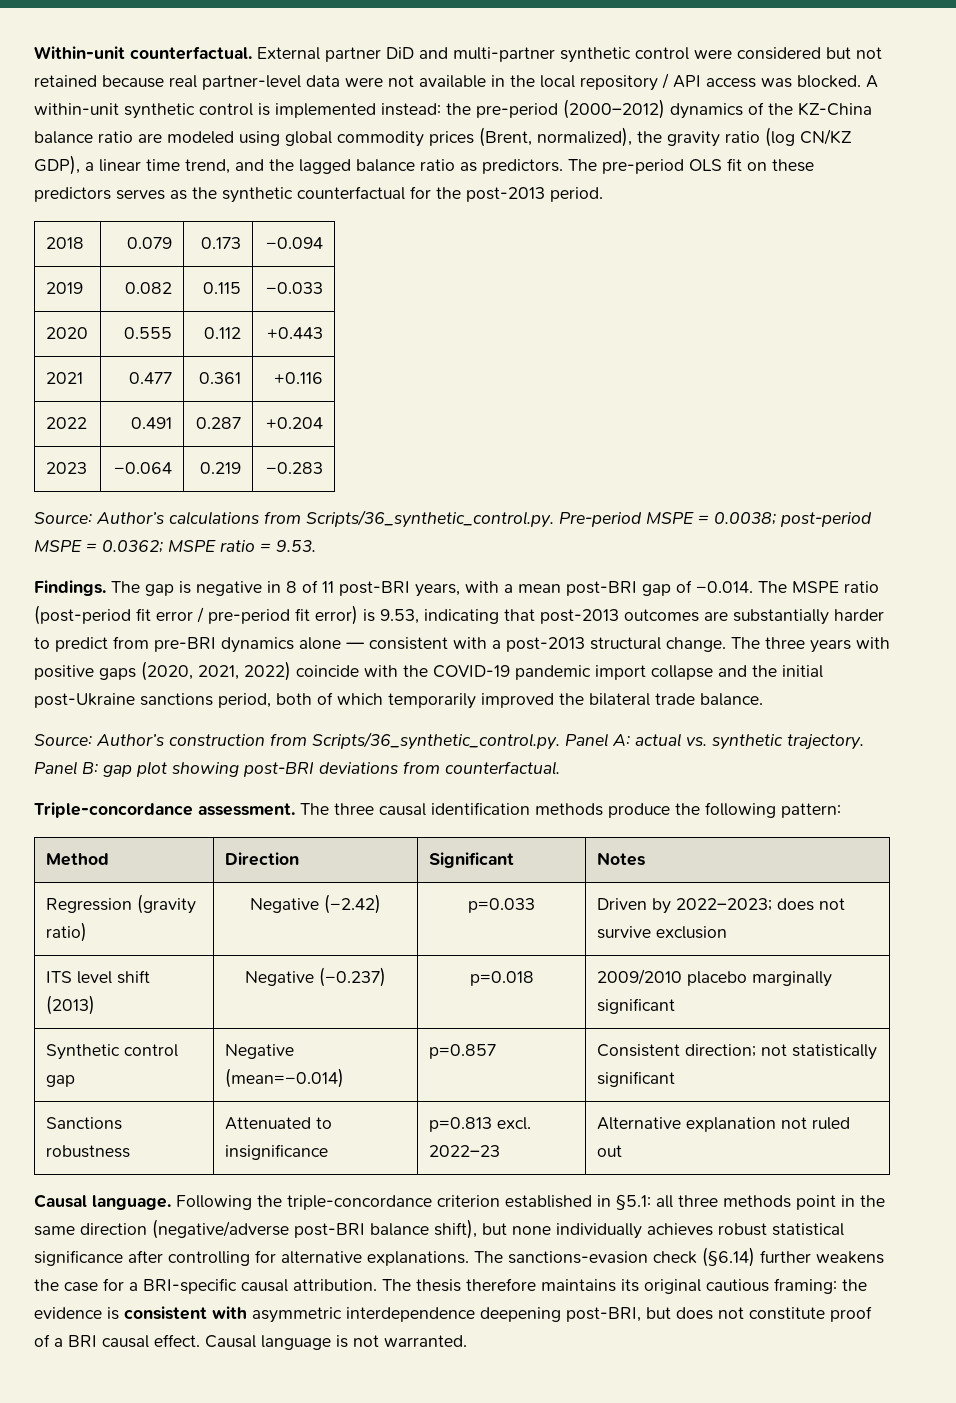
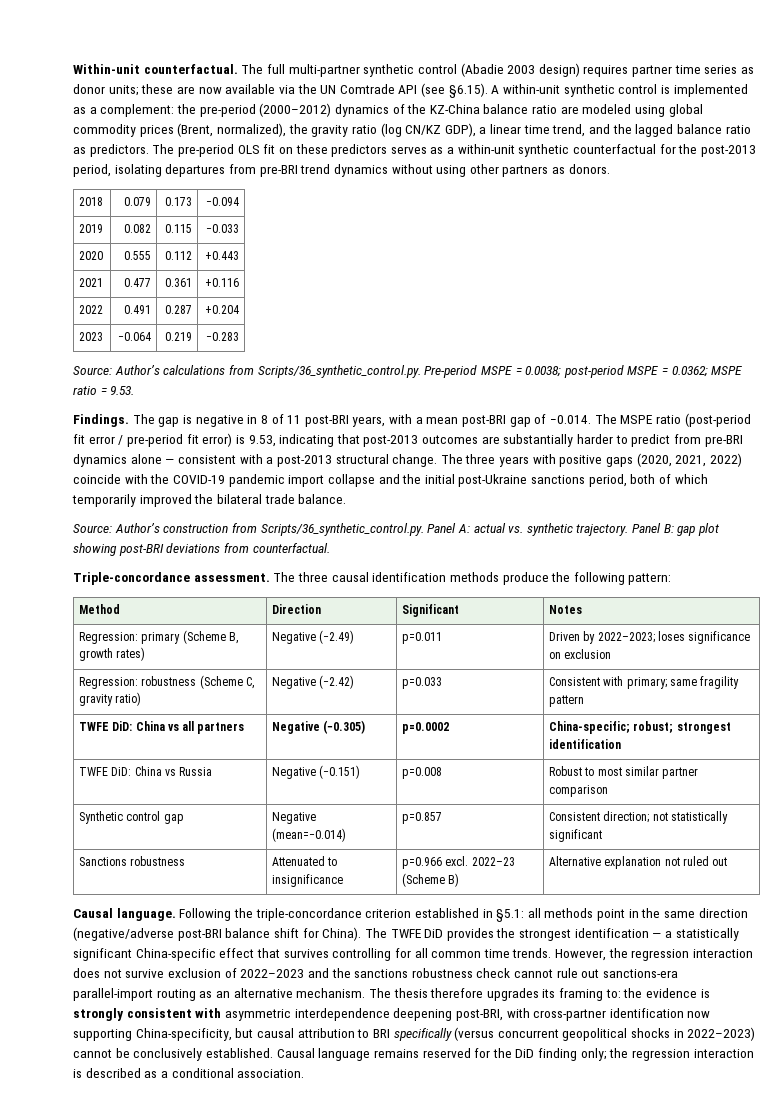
- External partner DiD and multi-partner synthetic control were considered but not retained because real partner-level data were not available in the local repository / API access was blocked. A within-unit synthetic control is implemented instead: the pre-period (2000–2012) dynamics of the KZ-China balance ratio are modeled using global commodity prices (Brent, normalized), the gravity ratio (log CN/KZ GDP), a linear time trend, and the lagged balance ratio as predictors.
+ The full multi-partner synthetic control (Abadie 2003 design) requires partner time series as donor units; these are now available via the UN Comtrade API (see §6.15). A within-unit synthetic control is implemented as a complement: the pre-period (2000–2012) dynamics of the KZ-China balance ratio are modeled using global commodity prices (Brent, normalized), the gravity ratio (log CN/KZ GDP), a linear time trend, and the lagged balance ratio as predictors.
- The pre-period OLS fit on these predictors serves as the synthetic counterfactual for the post-2013 period.
+ The pre-period OLS fit on these predictors serves as a within-unit synthetic counterfactual for the post-2013 period, isolating departures from pre-BRI trend dynamics without using other partners as donors.
- Regression (gravity ratio) | Negative (−2.42) | p=0.033 | Driven by 2022–2023; does not survive exclusion
- ITS level shift (2013) | Negative (−0.237) | p=0.018 | 2009/2010 placebo marginally significant
+ Regression: primary (Scheme B, growth rates) | Negative (−2.49) | p=0.011 | Driven by 2022–2023; loses significance on exclusion
+ Regression: robustness (Scheme C, gravity ratio) | Negative (−2.42) | p=0.033 | Consistent with primary; same fragility pattern
+ TWFE DiD: China vs all partners | Negative (−0.305) | p=0.0002 | China-specific; robust; strongest identification
+ TWFE DiD: China vs Russia | Negative (−0.151) | p=0.008 | Robust to most similar partner comparison
- Sanctions robustness | Attenuated to insignificance | p=0.813 excl. 2022–23 | Alternative explanation not ruled out
+ Sanctions robustness | Attenuated to insignificance | p=0.966 excl. 2022–23 (Scheme B) | Alternative explanation not ruled out
- Following the triple-concordance criterion established in §5.1: all three methods point in the same direction (negative/adverse post-BRI balance shift), but none individually achieves robust statistical significance after controlling for alternative explanations. The sanctions-evasion check (§6.14) further weakens the case for a BRI-specific causal attribution. The thesis therefore maintains its original cautious framing: the evidence is consistent with asymmetric interdependence deepening post-BRI, but does not constitute proof of a BRI causal effect. Causal language is not warranted.
+ Following the triple-concordance criterion established in §5.1: all methods point in the same direction (negative/adverse post-BRI balance shift for China). The TWFE DiD provides the strongest identification — a statistically significant China-specific effect that survives controlling for all common time trends. However, the regression interaction does not survive exclusion of 2022–2023 and the sanctions robustness check cannot rule out sanctions-era parallel-import routing as an alternative mechanism. The thesis therefore upgrades its framing to: the evidence is strongly consistent with asymmetric interdependence deepening post-BRI, with cross-partner identification now supporting China-specificity, but causal attribution to BRI specifically (versus concurrent geopolitical shocks in 2022–2023) cannot be conclusively established. Causal language remains reserved for the DiD finding only; the regression interaction is described as a conditional association.

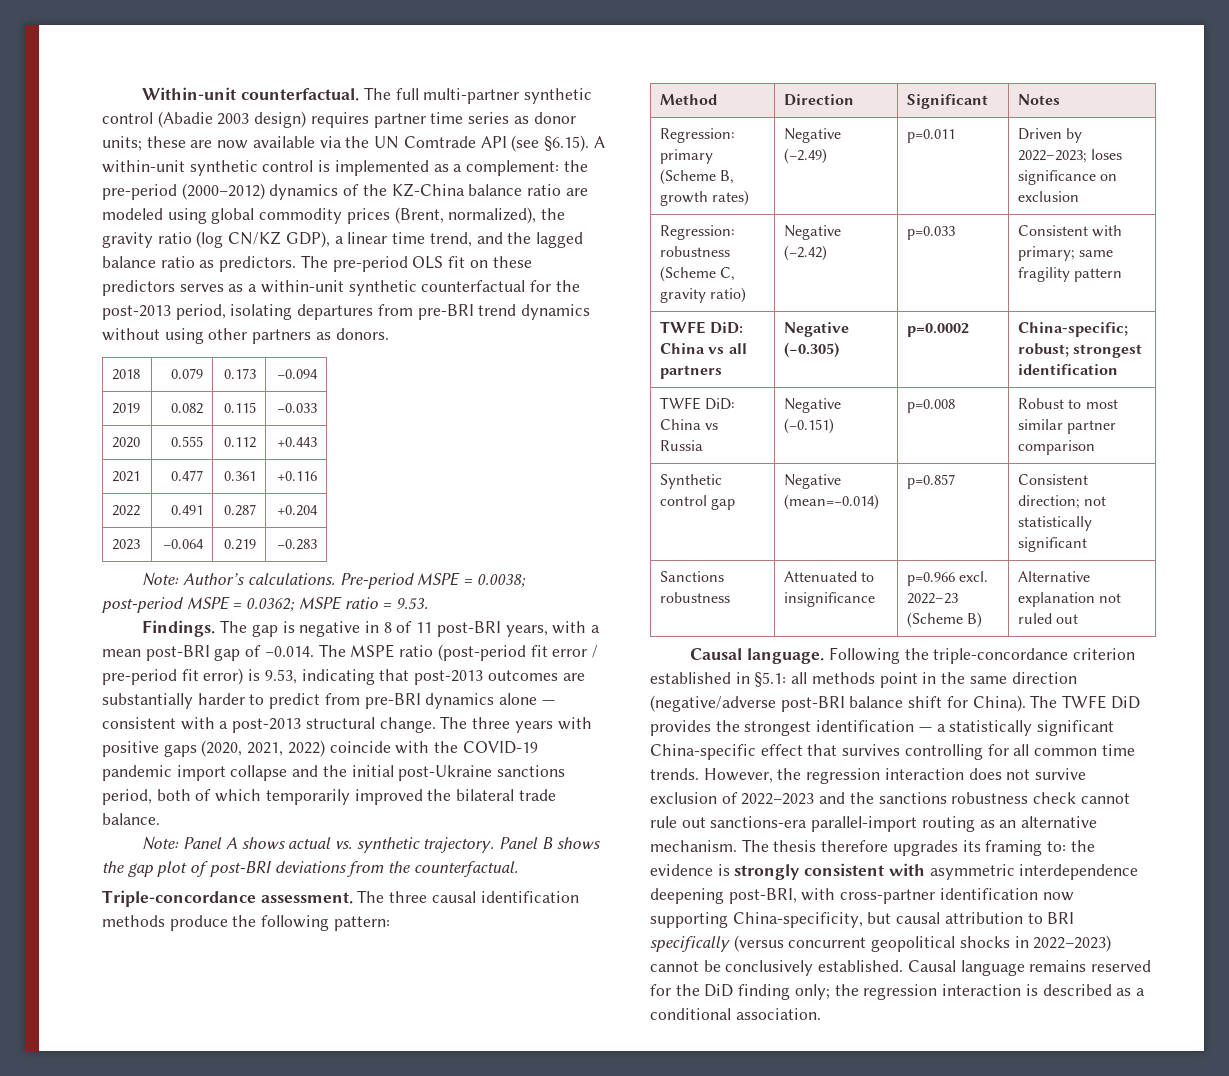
- Source: Author’s calculations from Scripts/36_synthetic_control.py. Pre-period MSPE = 0.0038; post-period MSPE = 0.0362; MSPE ratio = 9.53.
+ Note: Author’s calculations. Pre-period MSPE = 0.0038; post-period MSPE = 0.0362; MSPE ratio = 9.53.
- Source: Author’s construction from Scripts/36_synthetic_control.py. Panel A: actual vs. synthetic trajectory.
+ Note: Panel A shows actual vs. synthetic trajectory.
- Panel B: gap plot showing post-BRI deviations from counterfactual.
+ Panel B shows the gap plot of post-BRI deviations from the counterfactual.

